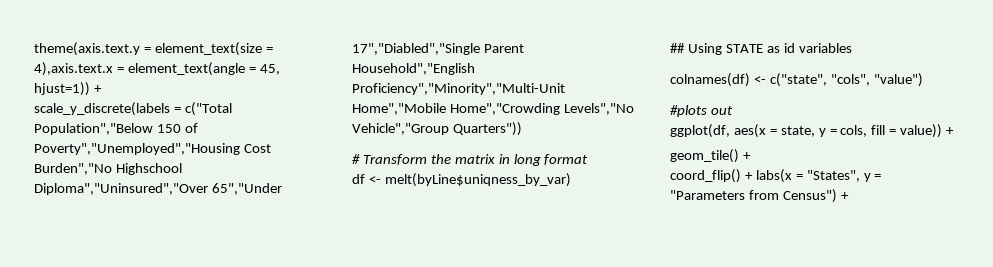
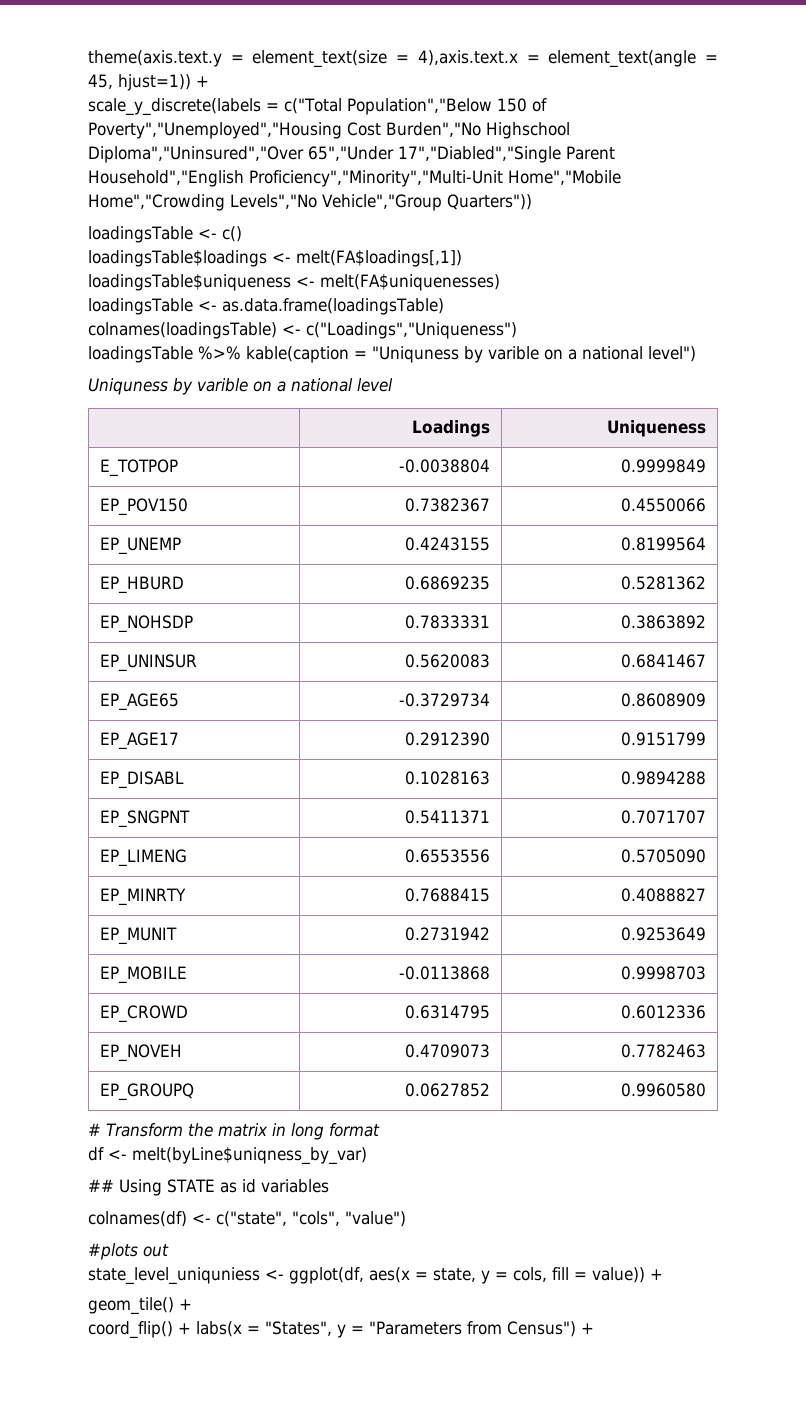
+ loadingsTable <- c()
+ loadingsTable$loadings <- melt(FA$loadings[,1])
+ loadingsTable$uniqueness <- melt(FA$uniquenesses)
+ loadingsTable <- as.data.frame(loadingsTable)
+ colnames(loadingsTable) <- c("Loadings","Uniqueness")
+ loadingsTable %>% kable(caption = "Uniquness by varible on a national level")
+ Uniquness by varible on a national level
+ | Loadings | Uniqueness
+ E_TOTPOP | -0.0038804 | 0.9999849
+ EP_POV150 | 0.7382367 | 0.4550066
+ EP_UNEMP | 0.4243155 | 0.8199564
+ EP_HBURD | 0.6869235 | 0.5281362
+ EP_NOHSDP | 0.7833331 | 0.3863892
+ EP_UNINSUR | 0.5620083 | 0.6841467
+ EP_AGE65 | -0.3729734 | 0.8608909
+ EP_AGE17 | 0.2912390 | 0.9151799
+ EP_DISABL | 0.1028163 | 0.9894288
+ EP_SNGPNT | 0.5411371 | 0.7071707
+ EP_LIMENG | 0.6553556 | 0.5705090
+ EP_MINRTY | 0.7688415 | 0.4088827
+ EP_MUNIT | 0.2731942 | 0.9253649
+ EP_MOBILE | -0.0113868 | 0.9998703
+ EP_CROWD | 0.6314795 | 0.6012336
+ EP_NOVEH | 0.4709073 | 0.7782463
+ EP_GROUPQ | 0.0627852 | 0.9960580
- ggplot(df, aes(x = state, y = cols, fill = value)) +
+ state_level_uniquniess <- ggplot(df, aes(x = state, y = cols, fill = value)) +

